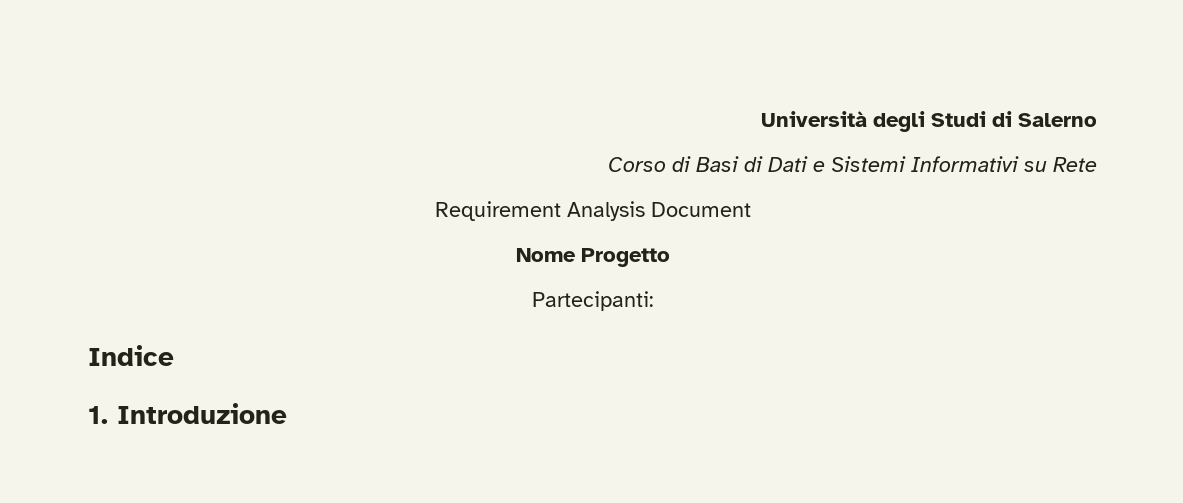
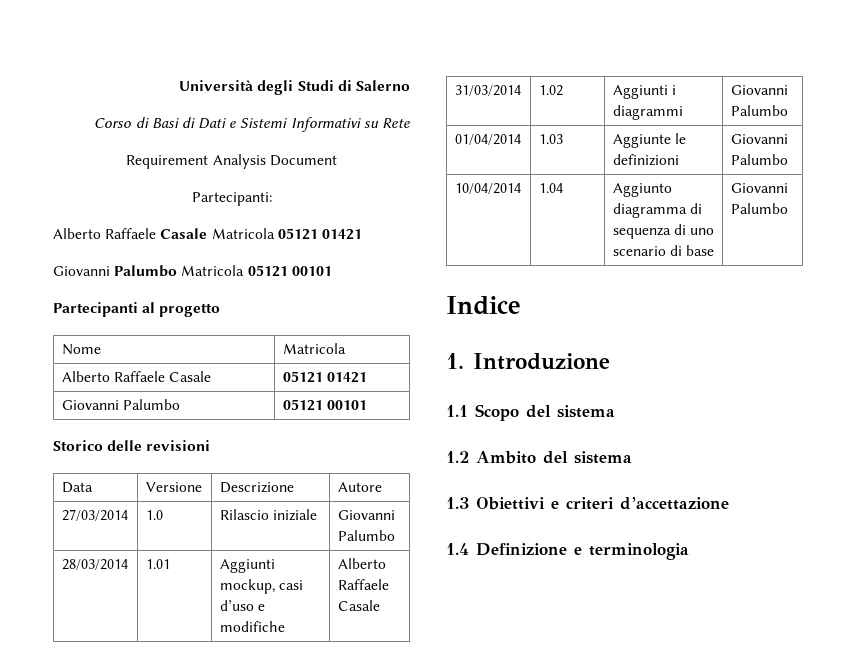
- Nome Progetto
  Partecipanti:
+ Alberto Raffaele Casale Matricola 05121 01421
+ Giovanni Palumbo Matricola 05121 00101
+ Partecipanti al progetto
+ Nome | Matricola
+ Alberto Raffaele Casale | 05121 01421
+ Giovanni Palumbo | 05121 00101
+ Storico delle revisioni
+ Data | Versione | Descrizione | Autore
+ 27/03/2014 | 1.0 | Rilascio iniziale | Giovanni Palumbo
+ 28/03/2014 | 1.01 | Aggiunti mockup, casi d’uso e modifiche | Alberto Raffaele Casale
+ 31/03/2014 | 1.02 | Aggiunti i diagrammi | Giovanni Palumbo
+ 01/04/2014 | 1.03 | Aggiunte le definizioni | Giovanni Palumbo
+ 10/04/2014 | 1.04 | Aggiunto diagramma di sequenza di uno scenario di base | Giovanni Palumbo
  Indice
  1. Introduzione
+ 1.1 Scopo del sistema
+ 1.2 Ambito del sistema
+ 1.3 Obiettivi e criteri d’accettazione
+ 1.4 Definizione e terminologia

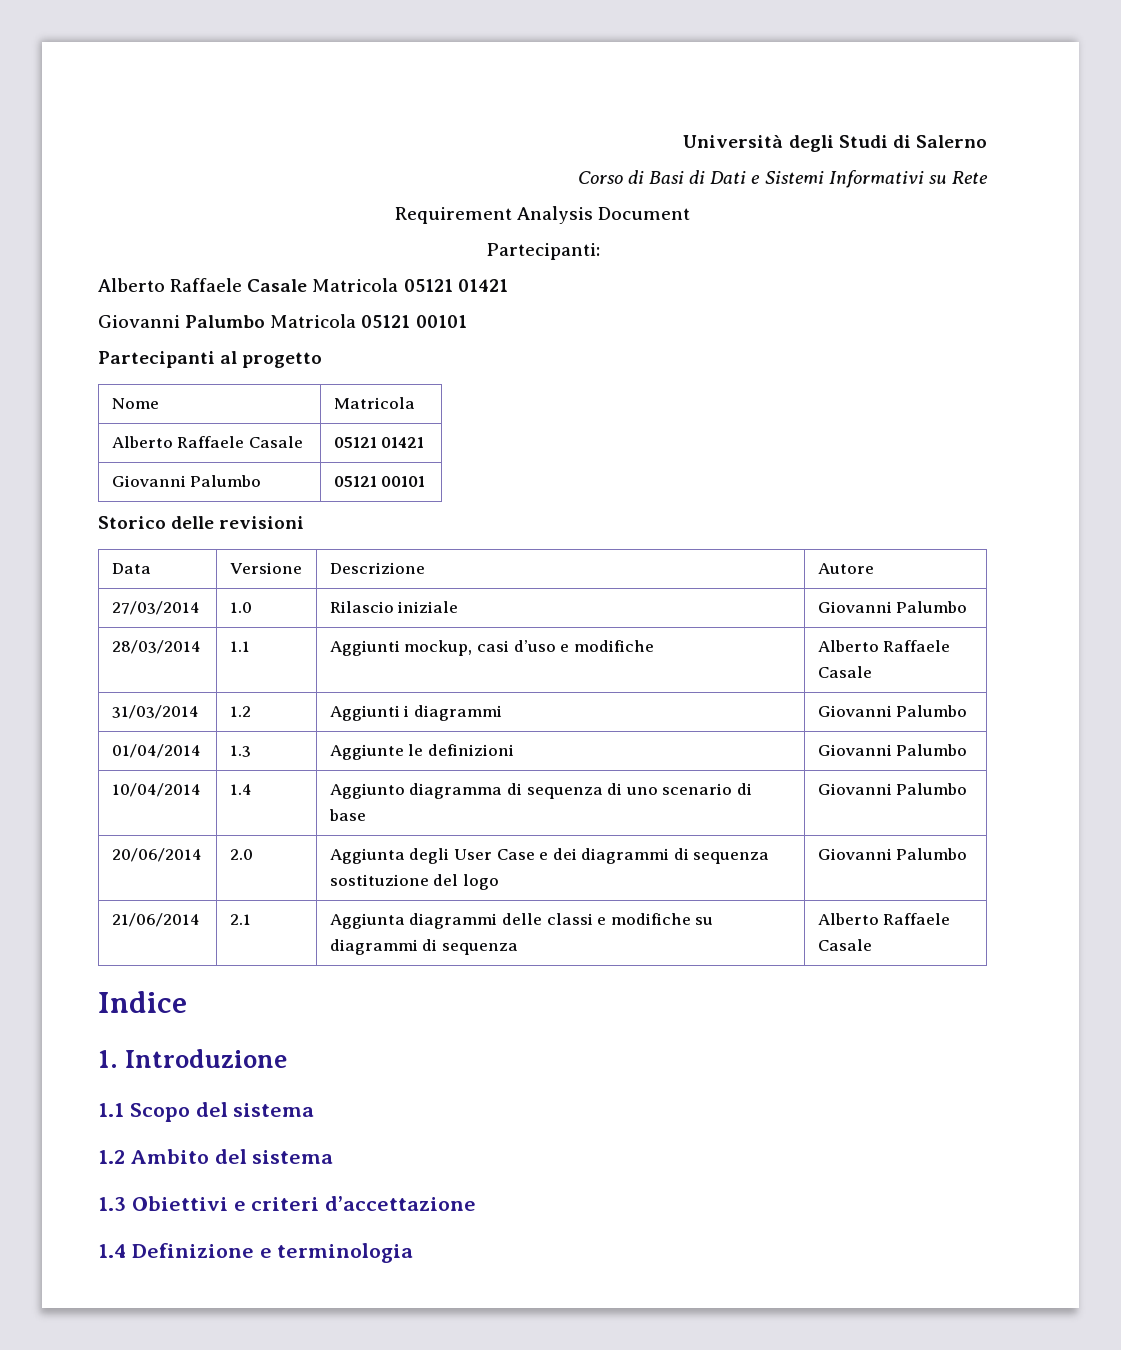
- 28/03/2014 | 1.01 | Aggiunti mockup, casi d’uso e modifiche | Alberto Raffaele Casale
+ 28/03/2014 | 1.1 | Aggiunti mockup, casi d’uso e modifiche | Alberto Raffaele Casale
- 31/03/2014 | 1.02 | Aggiunti i diagrammi | Giovanni Palumbo
+ 31/03/2014 | 1.2 | Aggiunti i diagrammi | Giovanni Palumbo
- 01/04/2014 | 1.03 | Aggiunte le definizioni | Giovanni Palumbo
+ 01/04/2014 | 1.3 | Aggiunte le definizioni | Giovanni Palumbo
- 10/04/2014 | 1.04 | Aggiunto diagramma di sequenza di uno scenario di base | Giovanni Palumbo
+ 10/04/2014 | 1.4 | Aggiunto diagramma di sequenza di uno scenario di base | Giovanni Palumbo
+ 20/06/2014 | 2.0 | Aggiunta degli User Case e dei diagrammi di sequenza sostituzione del logo | Giovanni Palumbo
+ 21/06/2014 | 2.1 | Aggiunta diagrammi delle classi e modifiche su diagrammi di sequenza | Alberto Raffaele Casale

